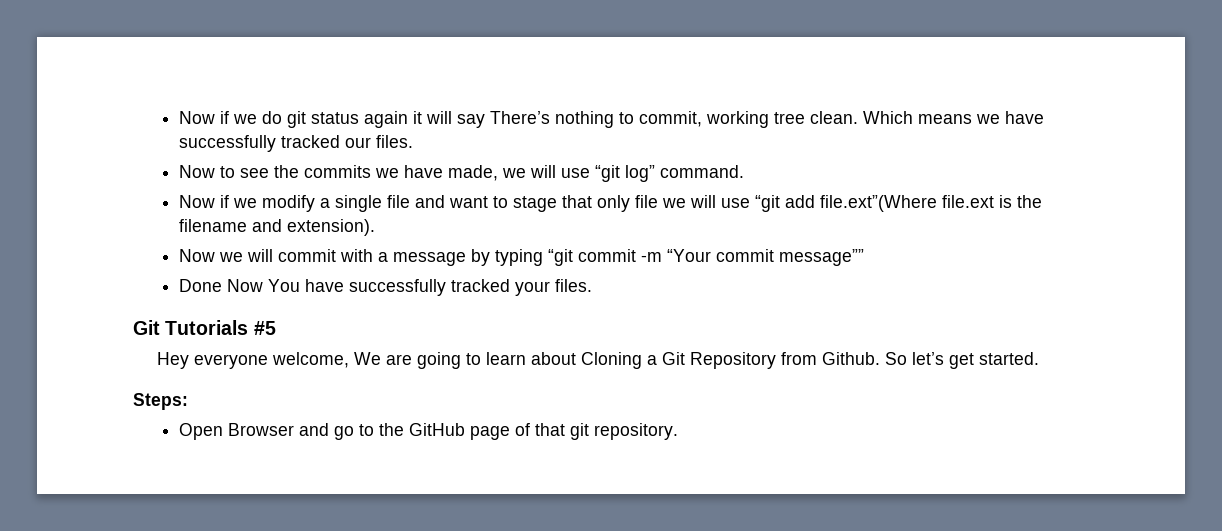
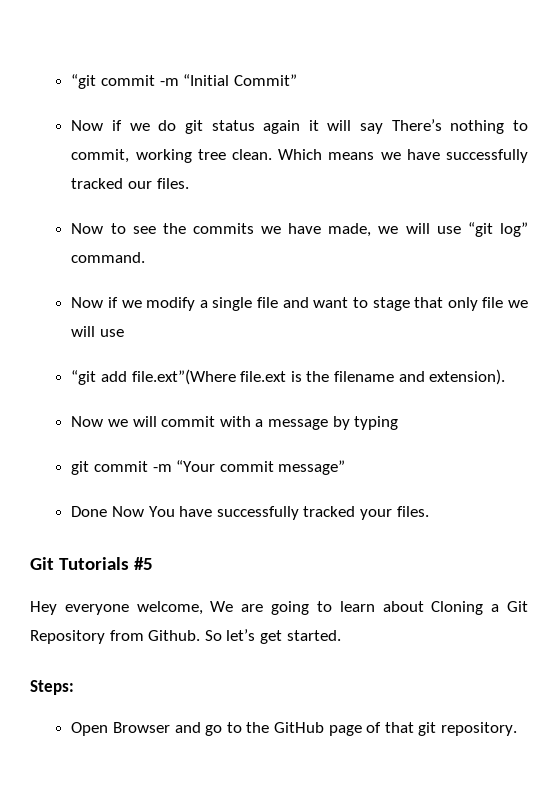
+ “git commit -m “Initial Commit”
- Now if we modify a single file and want to stage that only file we will use “git add file.ext”(Where file.ext is the filename and extension).
+ Now if we modify a single file and want to stage that only file we will use
+ “git add file.ext”(Where file.ext is the filename and extension).
- Now we will commit with a message by typing “git commit -m “Your commit message””
+ Now we will commit with a message by typing
+ git commit -m “Your commit message”

